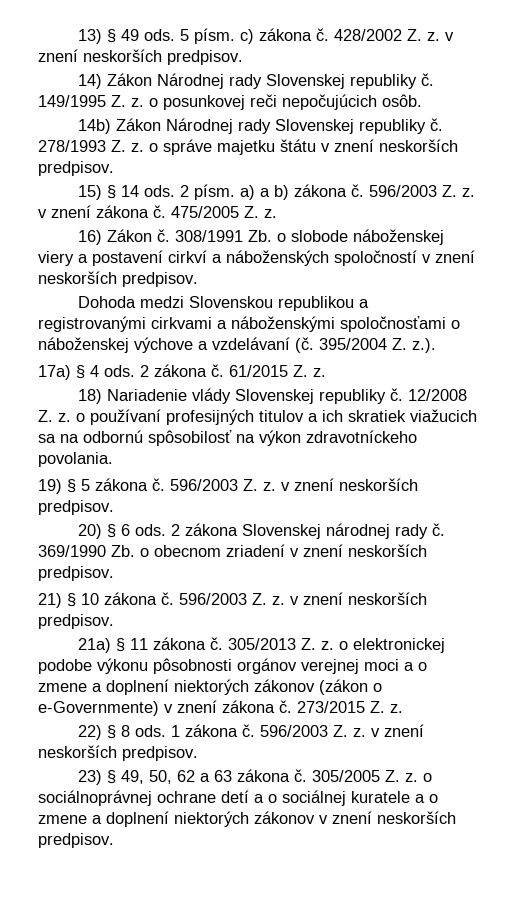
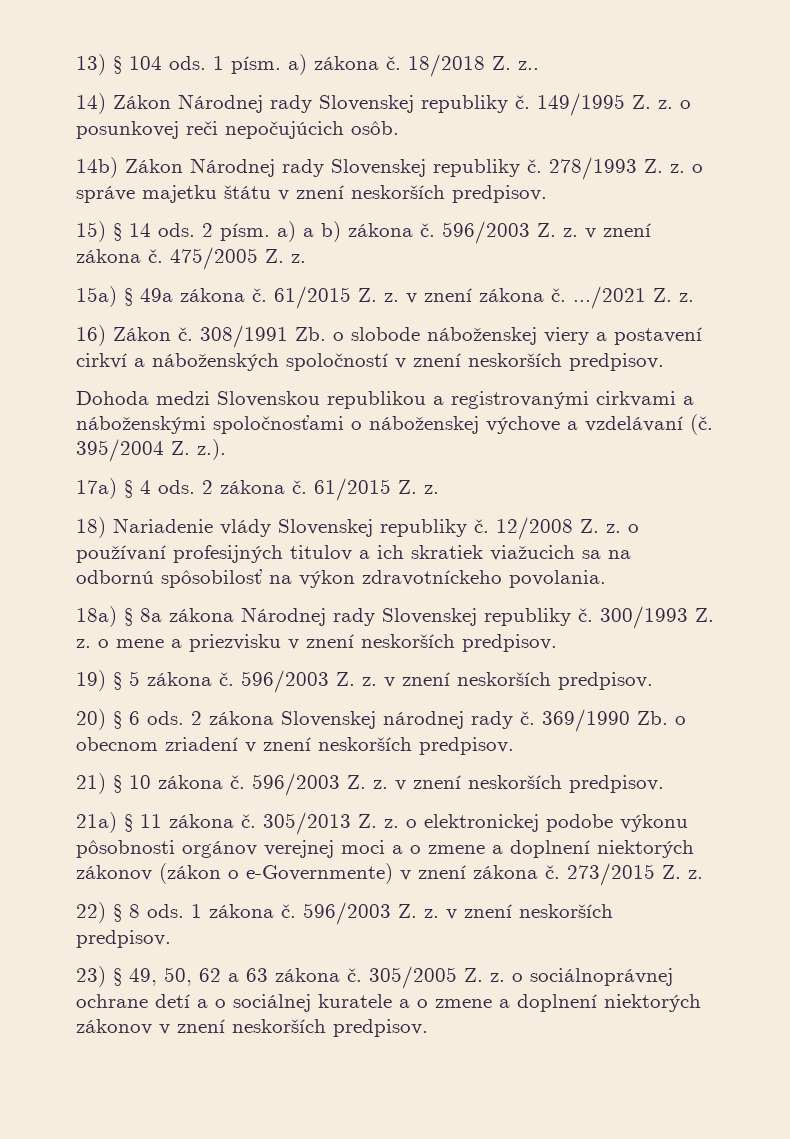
- 13) § 49 ods. 5 písm. c) zákona č. 428/2002 Z. z. v znení neskorších predpisov.
+ 13) § 104 ods. 1 písm. a) zákona č. 18/2018 Z. z..
+ 15a) § 49a zákona č. 61/2015 Z. z. v znení zákona č. .../2021 Z. z.
+ 18a) § 8a zákona Národnej rady Slovenskej republiky č. 300/1993 Z. z. o mene a priezvisku v znení neskorších predpisov.

